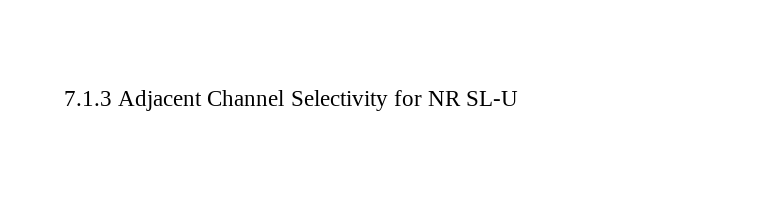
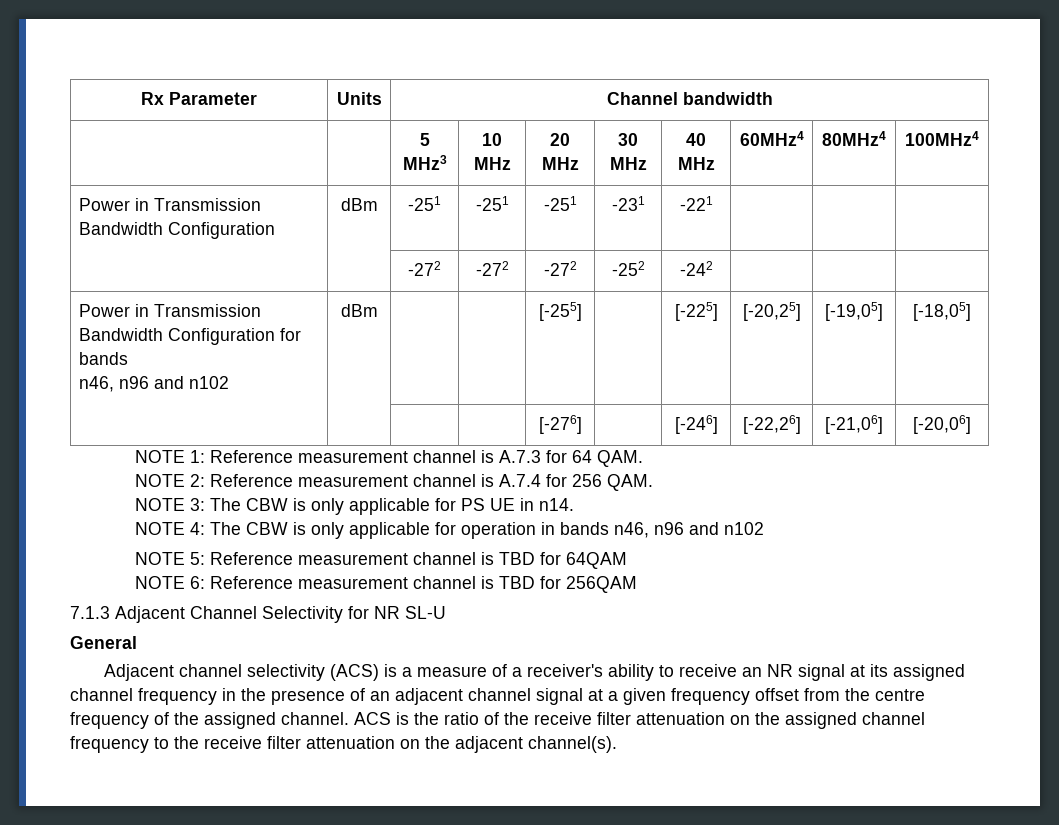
+ Rx Parameter | Units | Channel bandwidth
+ | | 5 MHz3 | 10 MHz | 20 MHz | 30 MHz | 40 MHz | 60MHz4 | 80MHz4 | 100MHz4
+ Power in Transmission Bandwidth Configuration | dBm | -251 | -251 | -251 | -231 | -221 | | |
+ | | -272 | -272 | -272 | -252 | -242 | | |
+ Power in Transmission Bandwidth Configuration for bands
+ n46, n96 and n102 | dBm | | | [-255] | | [-225] | [-20,25] | [-19,05] | [-18,05]
+ | | | | [-276] | | [-246] | [-22,26] | [-21,06] | [-20,06]
+ NOTE 1: Reference measurement channel is A.7.3 for 64 QAM.
+ NOTE 2: Reference measurement channel is A.7.4 for 256 QAM.
+ NOTE 3: The CBW is only applicable for PS UE in n14.
+ NOTE 4: The CBW is only applicable for operation in bands n46, n96 and n102
+ NOTE 5: Reference measurement channel is TBD for 64QAM
+ NOTE 6: Reference measurement channel is TBD for 256QAM
+ General
+ Adjacent channel selectivity (ACS) is a measure of a receiver's ability to receive an NR signal at its assigned channel frequency in the presence of an adjacent channel signal at a given frequency offset from the centre frequency of the assigned channel. ACS is the ratio of the receive filter attenuation on the assigned channel frequency to the receive filter attenuation on the adjacent channel(s).

